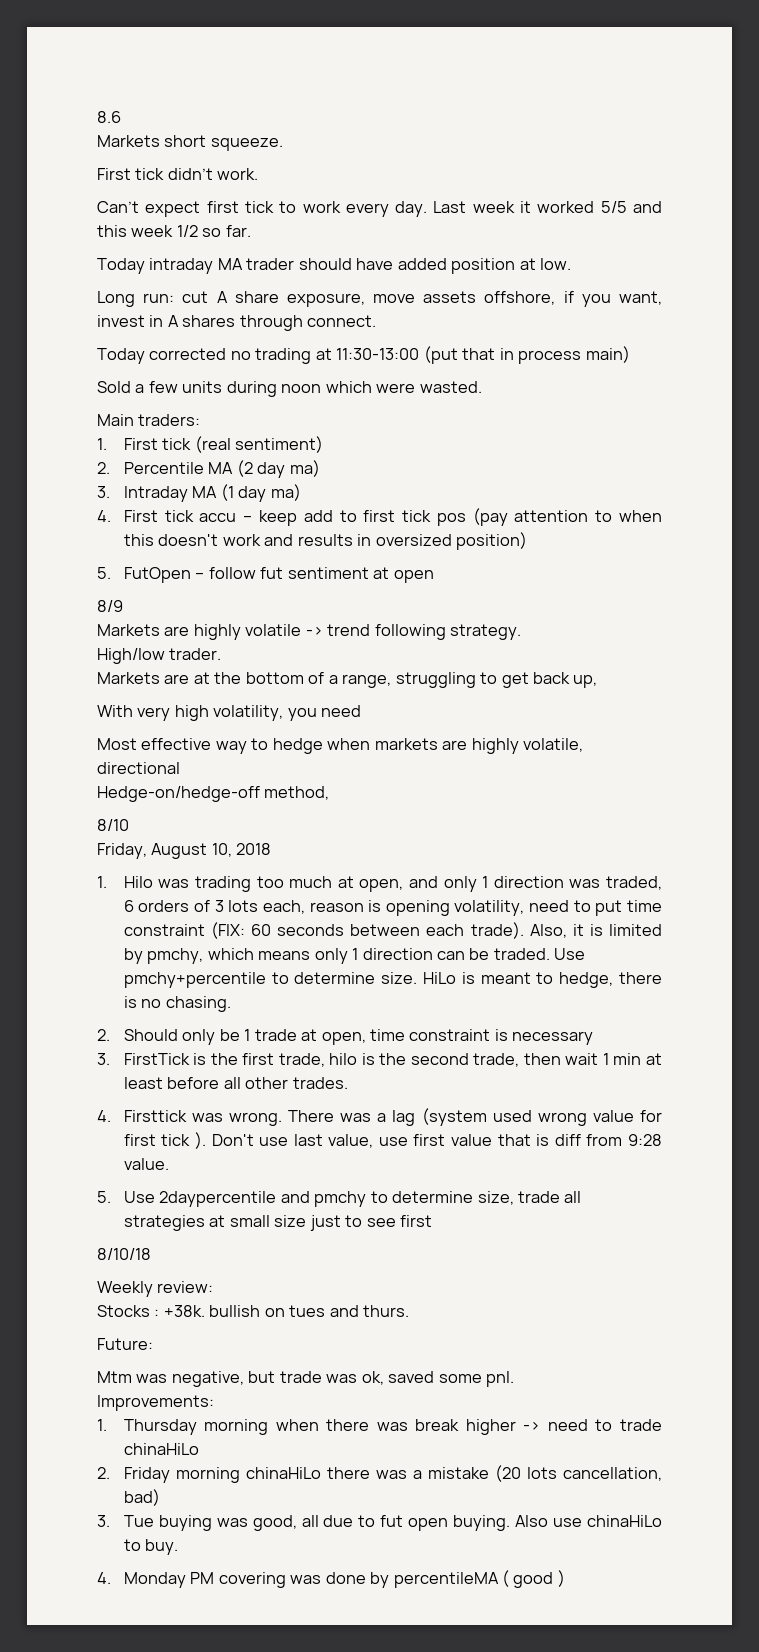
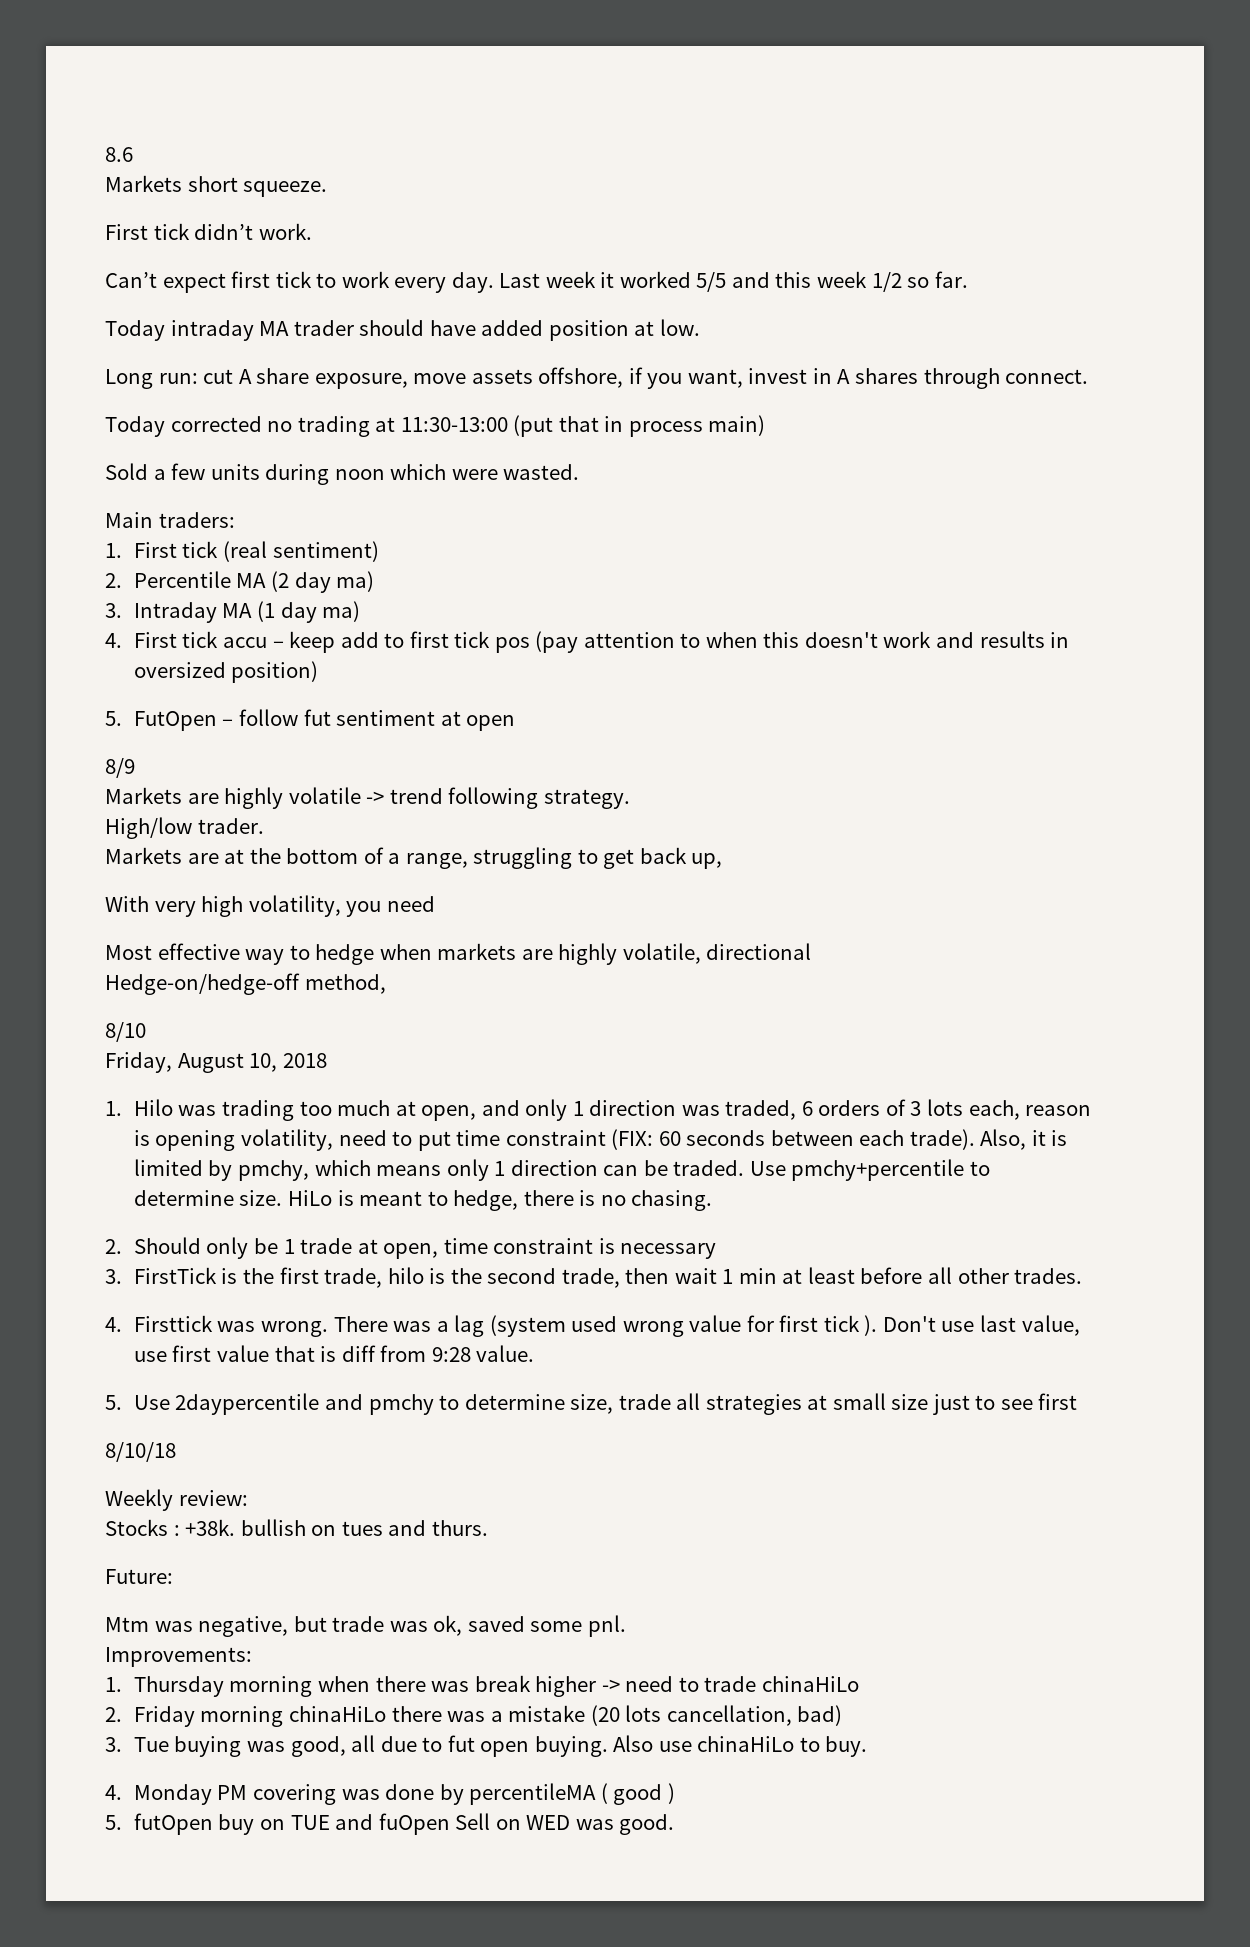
+ 5. futOpen buy on TUE and fuOpen Sell on WED was good.

